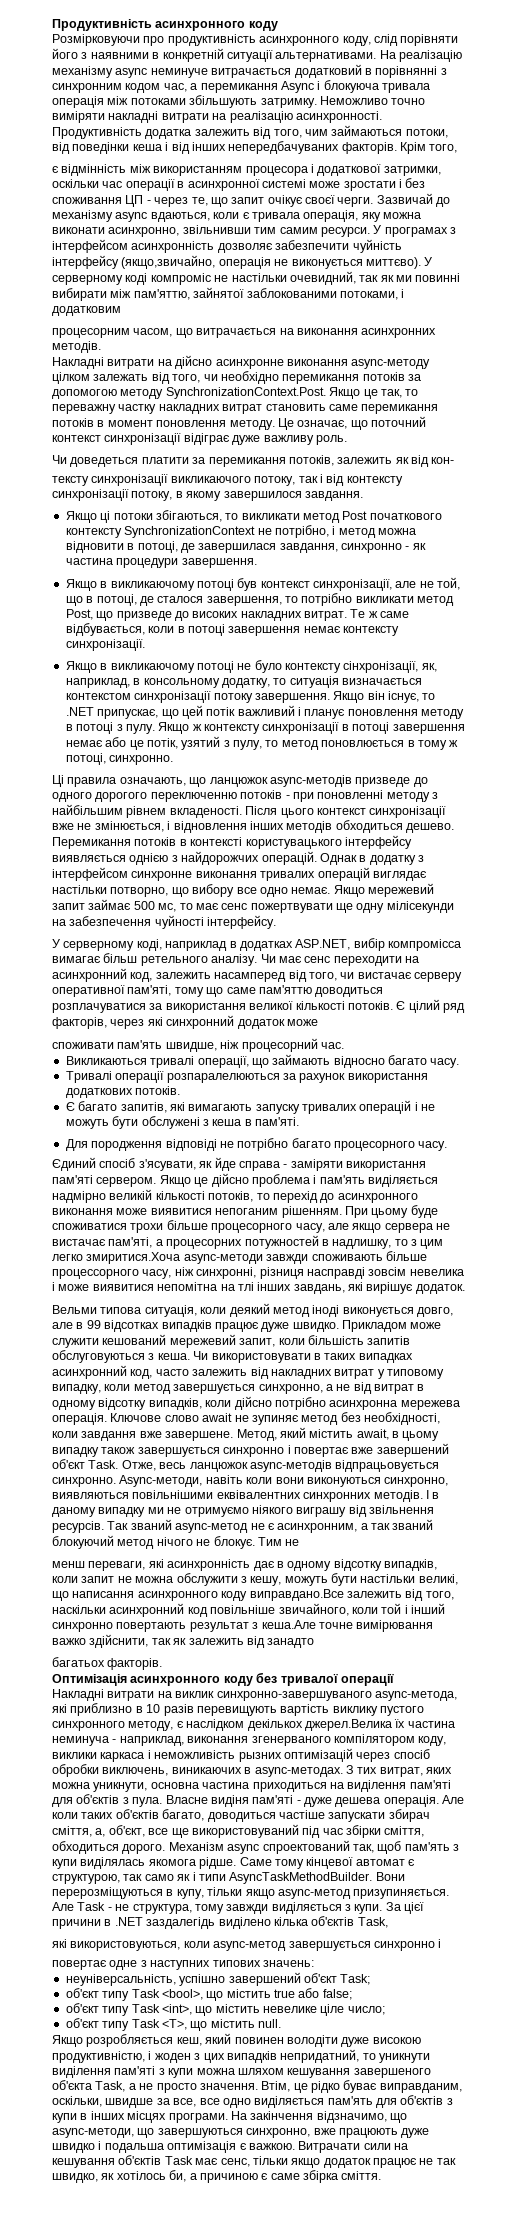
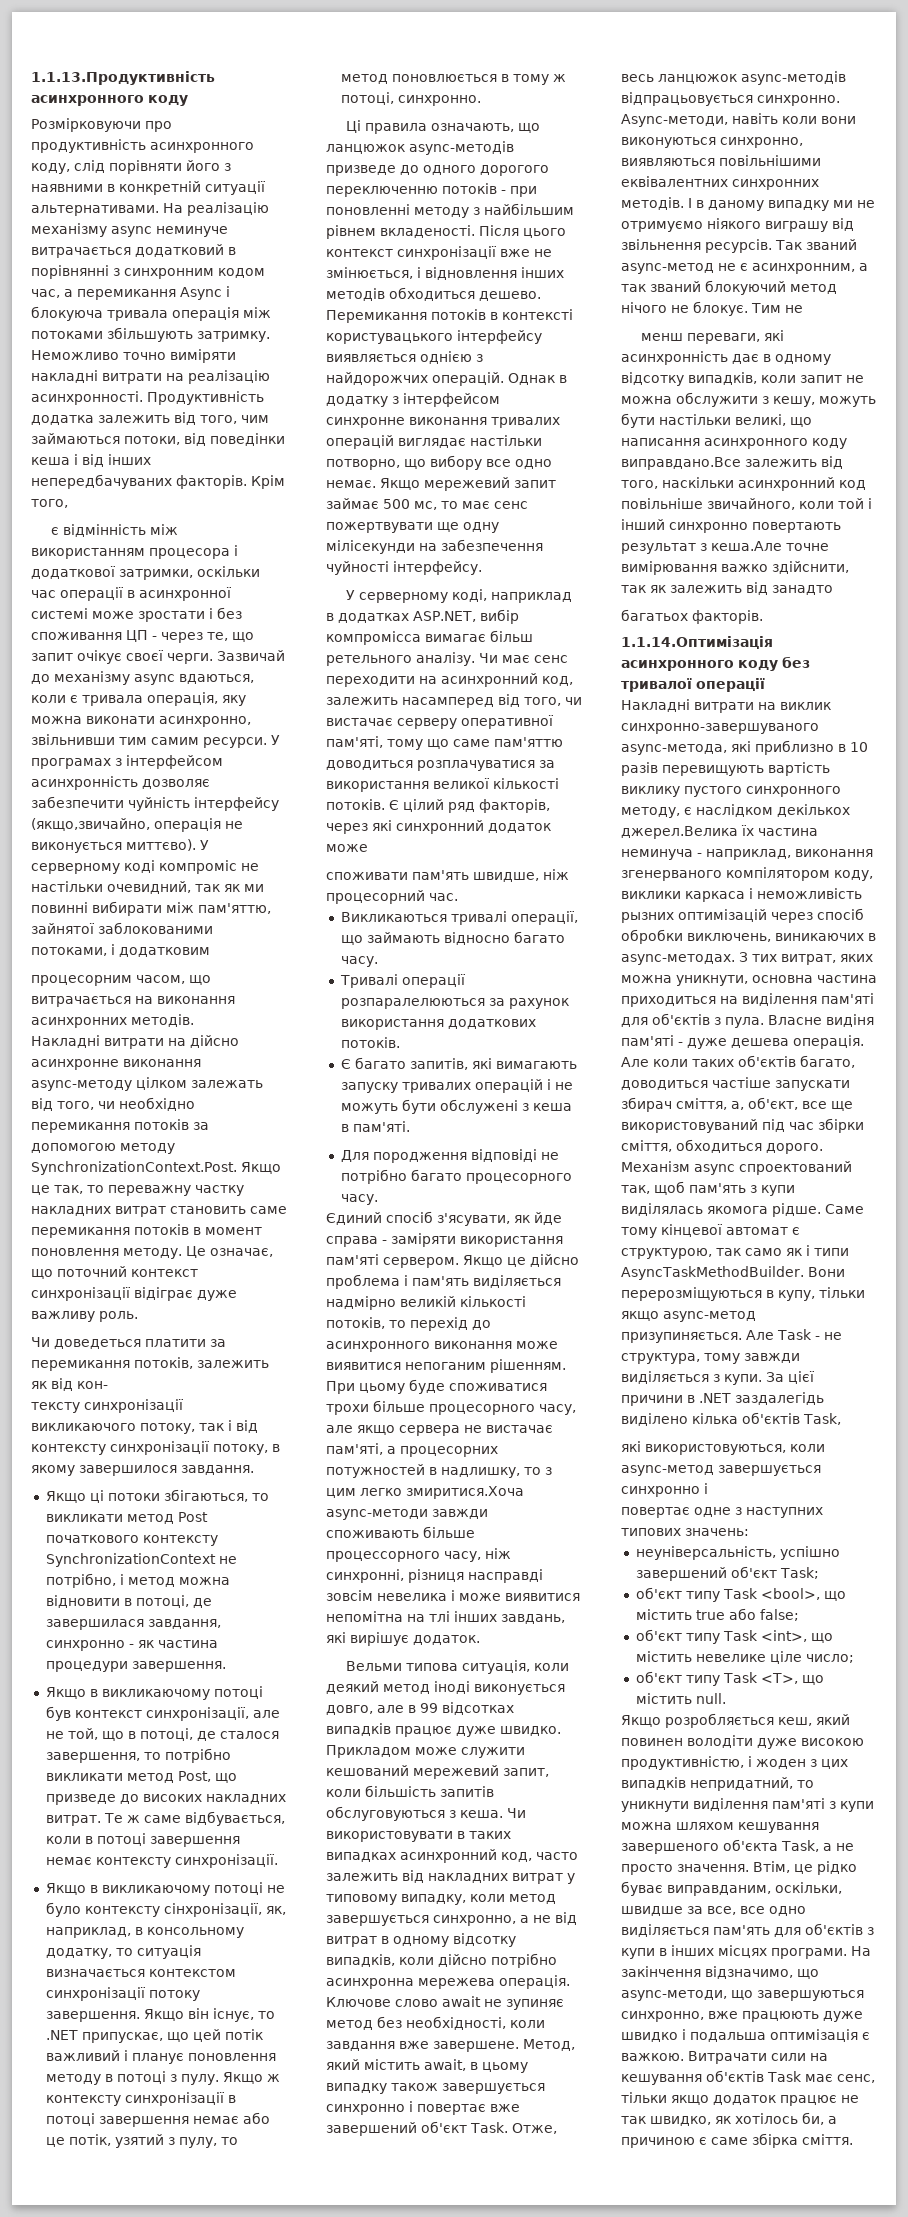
- Продуктивність асинхронного коду
+ 1.1.13.Продуктивність асинхронного коду
- Оптимізація асинхронного коду без тривалої операції
+ 1.1.14.Оптимізація асинхронного коду без тривалої операції

